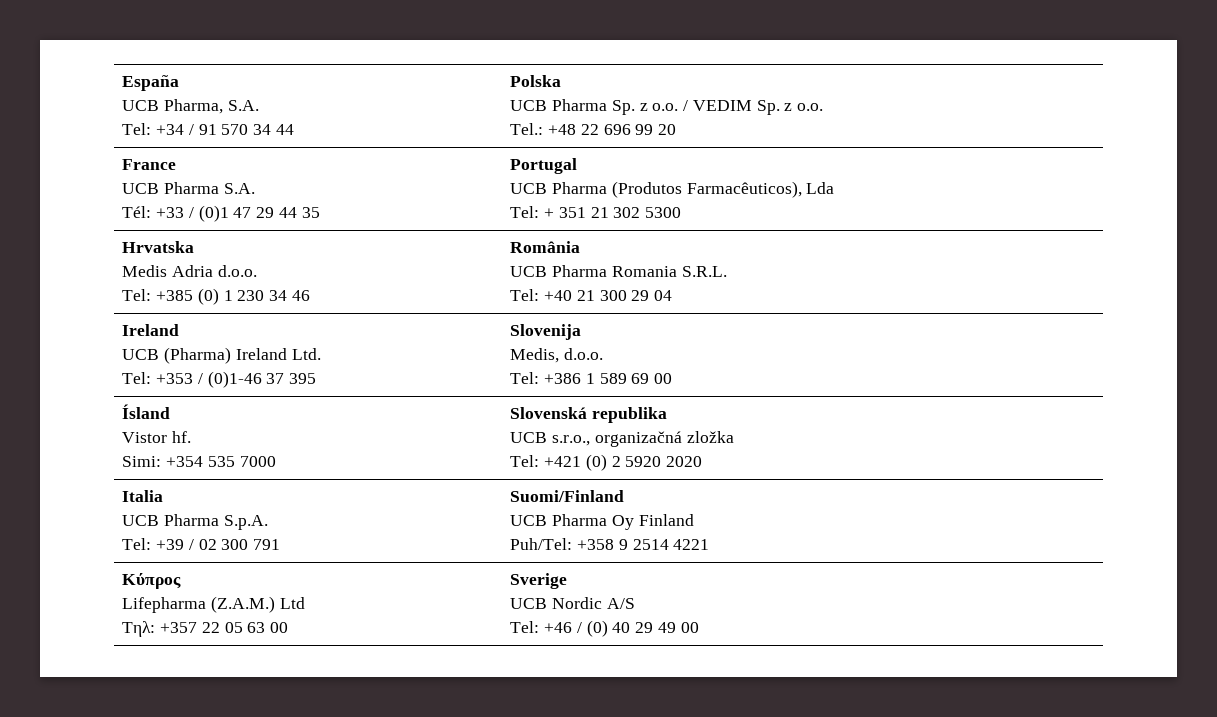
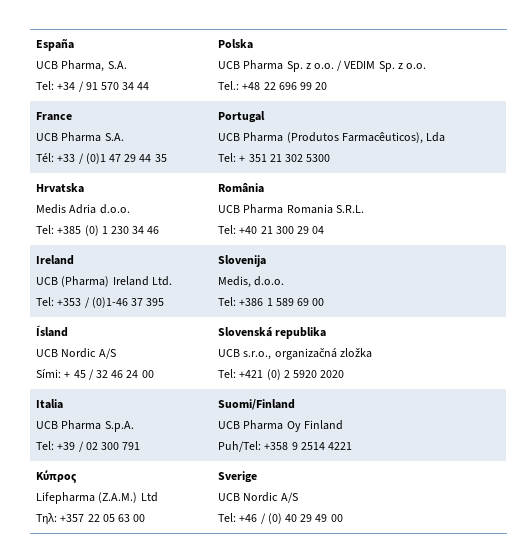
  Ísland
- Vistor hf.
- Simi: +354 535 7000 | Slovenská republika
+ UCB Nordic A/S
+ Sími: + 45 / 32 46 24 00 | Slovenská republika

